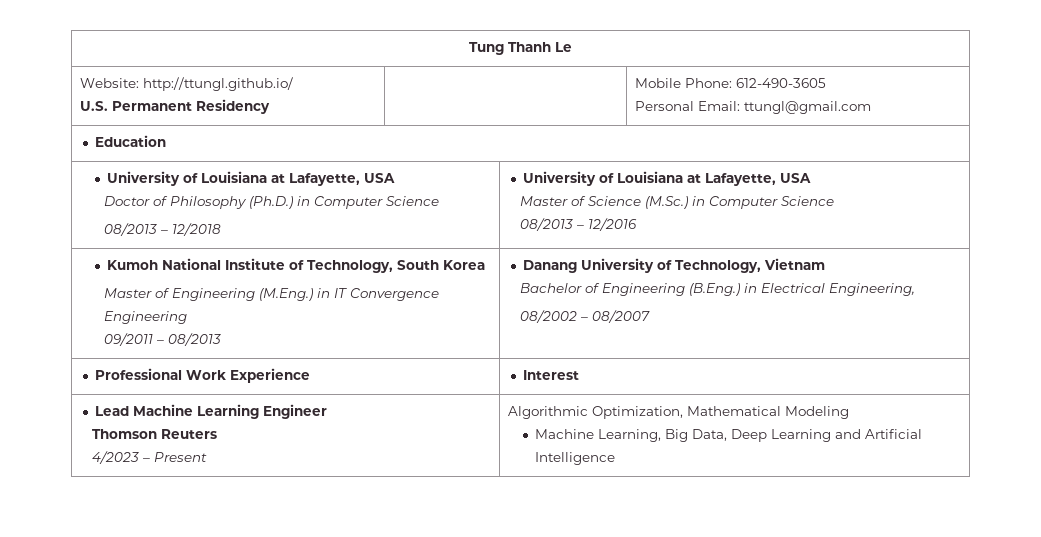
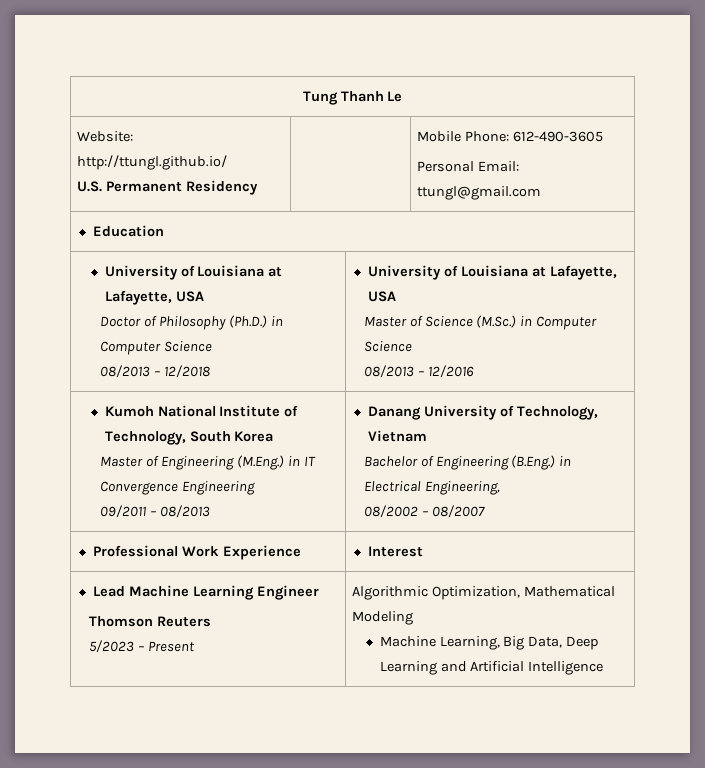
  Lead Machine Learning Engineer
  Thomson Reuters
- 4/2023 – Present | Algorithmic Optimization, Mathematical Modeling
+ 5/2023 – Present | Algorithmic Optimization, Mathematical Modeling

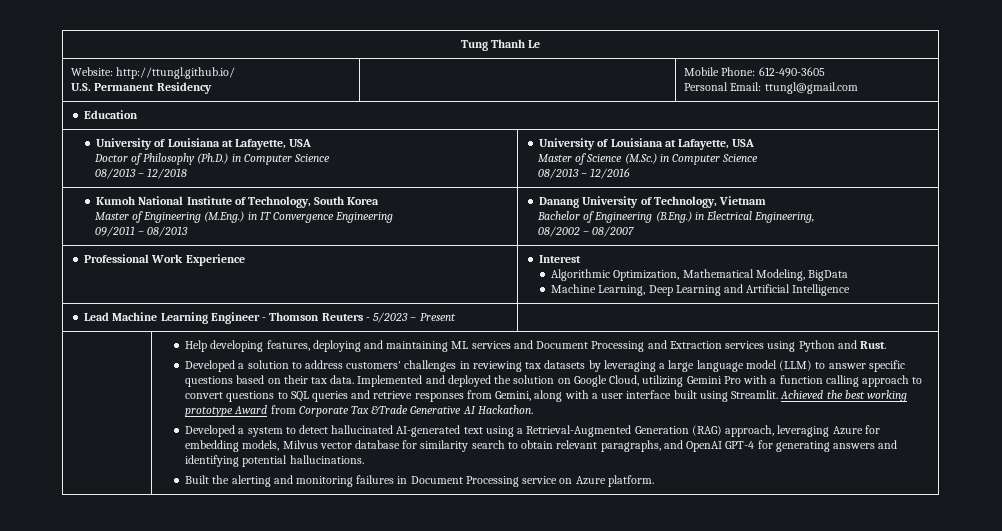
  Professional Work Experience | Interest
+ Algorithmic Optimization, Mathematical Modeling, BigData
+ Machine Learning, Deep Learning and Artificial Intelligence
- Lead Machine Learning Engineer
- Thomson Reuters
- 5/2023 – Present | Algorithmic Optimization, Mathematical Modeling
- Machine Learning, Big Data, Deep Learning and Artificial Intelligence
+ Lead Machine Learning Engineer - Thomson Reuters - 5/2023 – Present |
+ | Help developing features, deploying and maintaining ML services and Document Processing and Extraction services using Python and Rust.
+ Developed a solution to address customers' challenges in reviewing tax datasets by leveraging a large language model (LLM) to answer specific questions based on their tax data. Implemented and deployed the solution on Google Cloud, utilizing Gemini Pro with a function calling approach to convert questions to SQL queries and retrieve responses from Gemini, along with a user interface built using Streamlit. Achieved the best working prototype Award from Corporate Tax &Trade Generative AI Hackathon.
+ Developed a system to detect hallucinated AI-generated text using a Retrieval-Augmented Generation (RAG) approach, leveraging Azure for embedding models, Milvus vector database for similarity search to obtain relevant paragraphs, and OpenAI GPT-4 for generating answers and identifying potential hallucinations.
+ Built the alerting and monitoring failures in Document Processing service on Azure platform.

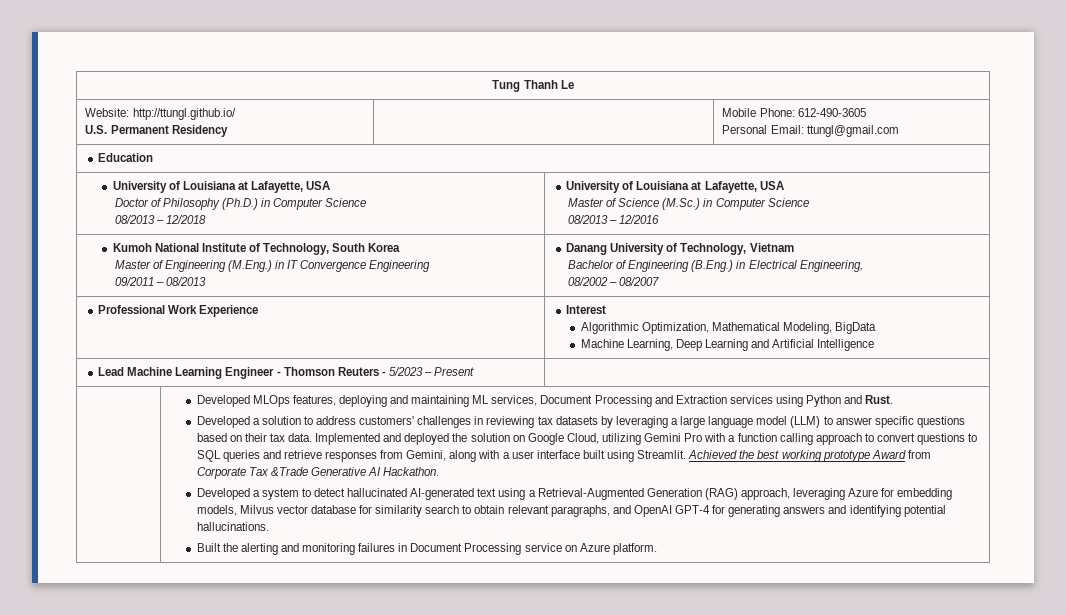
- Help developing features, deploying and maintaining ML services and Document Processing and Extraction services using Python and Rust.
+ Developed MLOps features, deploying and maintaining ML services, Document Processing and Extraction services using Python and Rust.

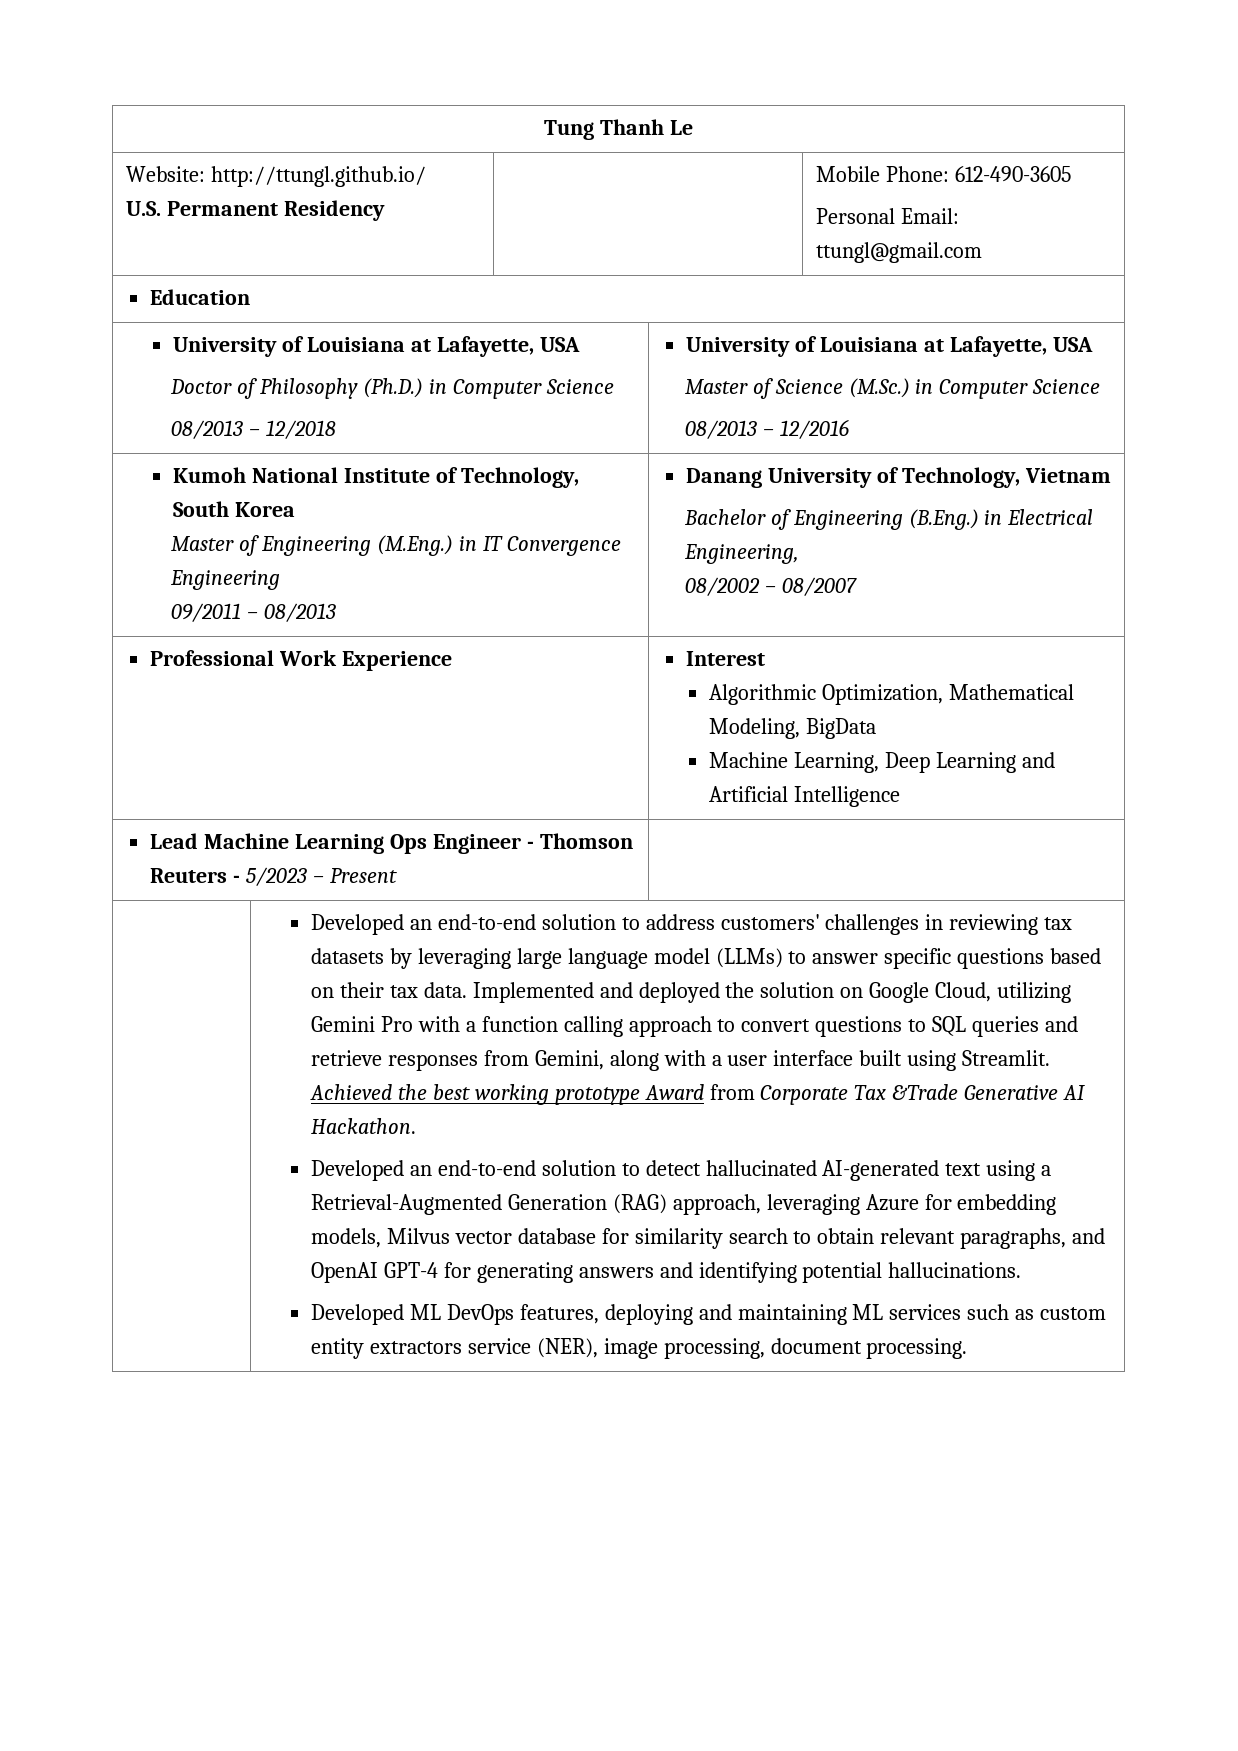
- Lead Machine Learning Engineer - Thomson Reuters - 5/2023 – Present |
+ Lead Machine Learning Ops Engineer - Thomson Reuters - 5/2023 – Present |
- Developed MLOps features, deploying and maintaining ML services, Document Processing and Extraction services using Python and Rust.
- Developed a solution to address customers' challenges in reviewing tax datasets by leveraging a large language model (LLM) to answer specific questions based on their tax data.
+ Developed an end-to-end solution to address customers' challenges in reviewing tax datasets by leveraging large language model (LLMs) to answer specific questions based on their tax data.
- Developed a system to detect hallucinated AI-generated text using a Retrieval-Augmented Generation (RAG) approach, leveraging Azure for embedding models, Milvus vector database for similarity search to obtain relevant paragraphs, and OpenAI GPT-4 for generating answers and identifying potential hallucinations.
+ Developed an end-to-end solution to detect hallucinated AI-generated text using a Retrieval-Augmented Generation (RAG) approach, leveraging Azure for embedding models, Milvus vector database for similarity search to obtain relevant paragraphs, and OpenAI GPT-4 for generating answers and identifying potential hallucinations.
- Built the alerting and monitoring failures in Document Processing service on Azure platform.
+ Developed ML DevOps features, deploying and maintaining ML services such as custom entity extractors service (NER), image processing, document processing.

